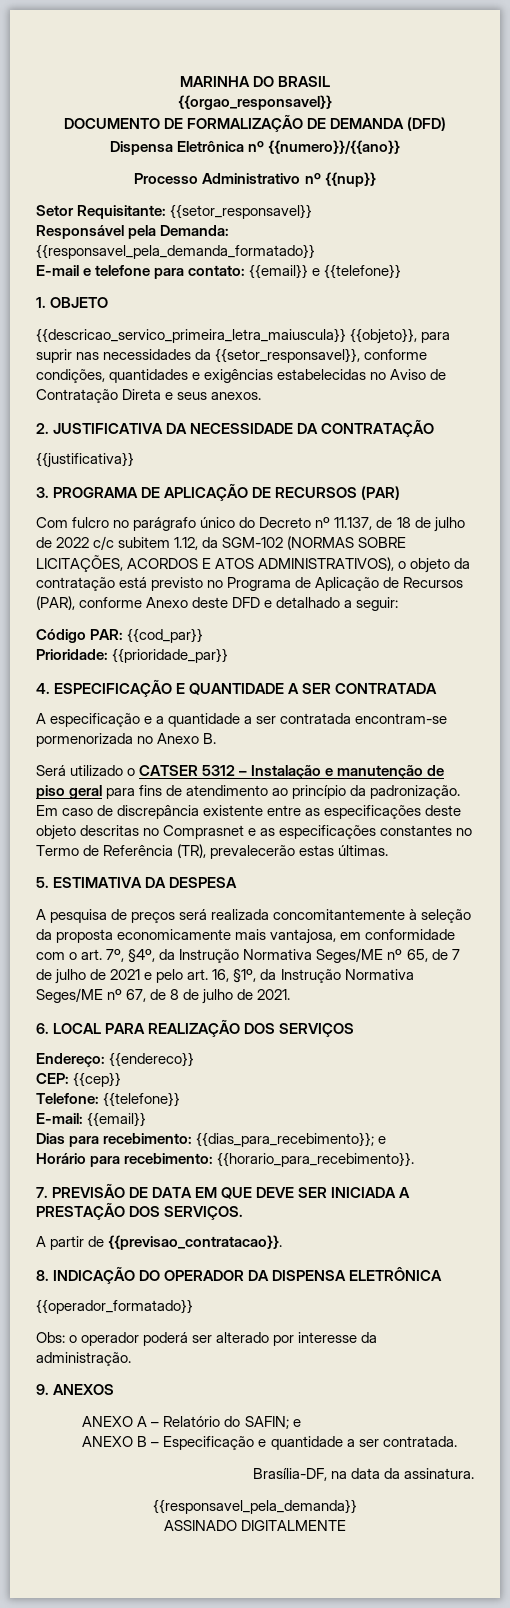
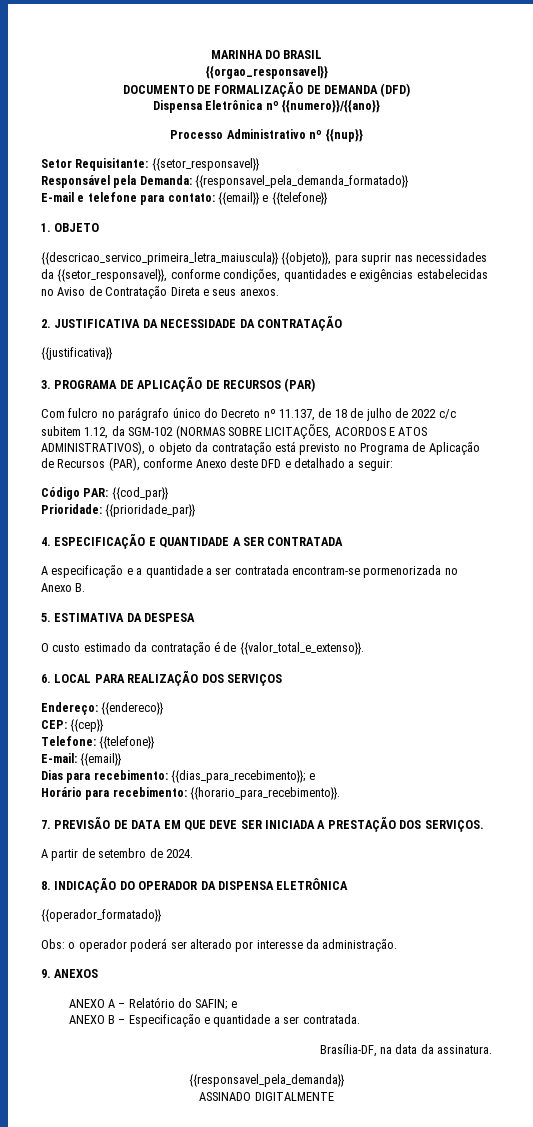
- Será utilizado o CATSER 5312 – Instalação e manutenção de piso geral para fins de atendimento ao princípio da padronização. Em caso de discrepância existente entre as especificações deste objeto descritas no Comprasnet e as especificações constantes no Termo de Referência (TR), prevalecerão estas últimas.
  5. ESTIMATIVA DA DESPESA
- A pesquisa de preços será realizada concomitantemente à seleção da proposta economicamente mais vantajosa, em conformidade com o art. 7º, §4º, da Instrução Normativa Seges/ME nº 65, de 7 de julho de 2021 e pelo art. 16, §1º, da Instrução Normativa Seges/ME nº 67, de 8 de julho de 2021.
+ O custo estimado da contratação é de {{valor_total_e_extenso}}.
- A partir de {{previsao_contratacao}}.
+ A partir de setembro de 2024.

